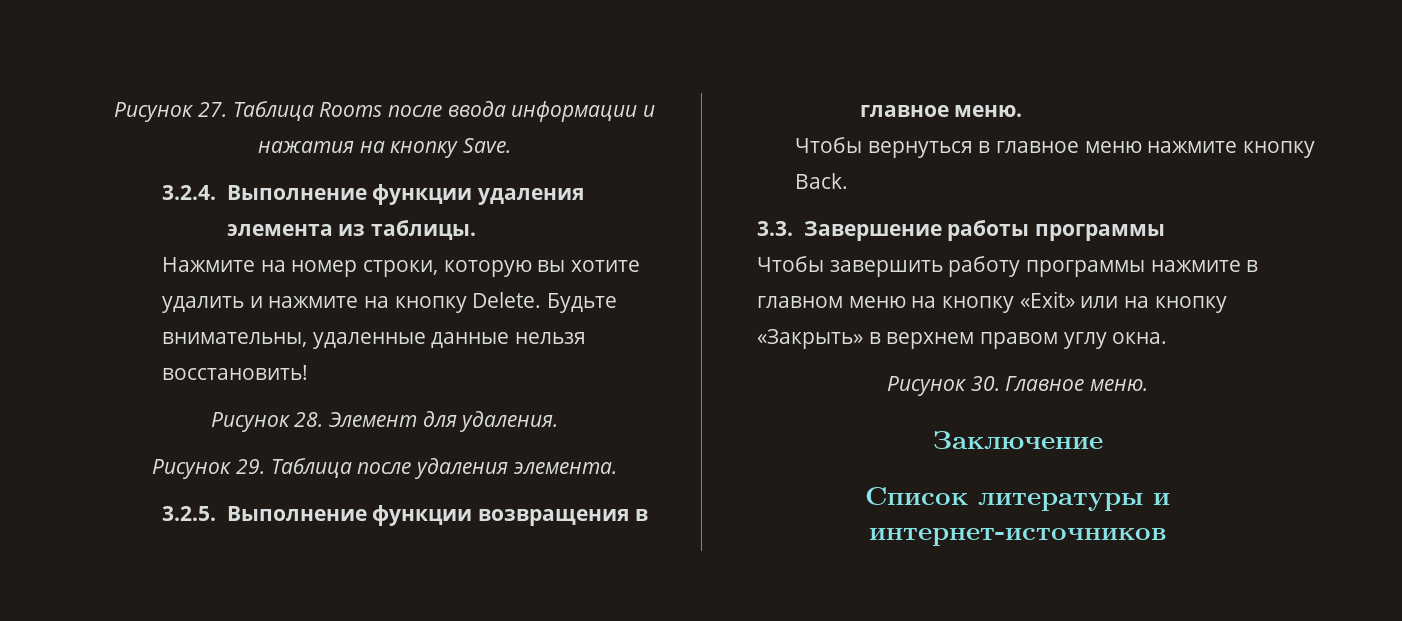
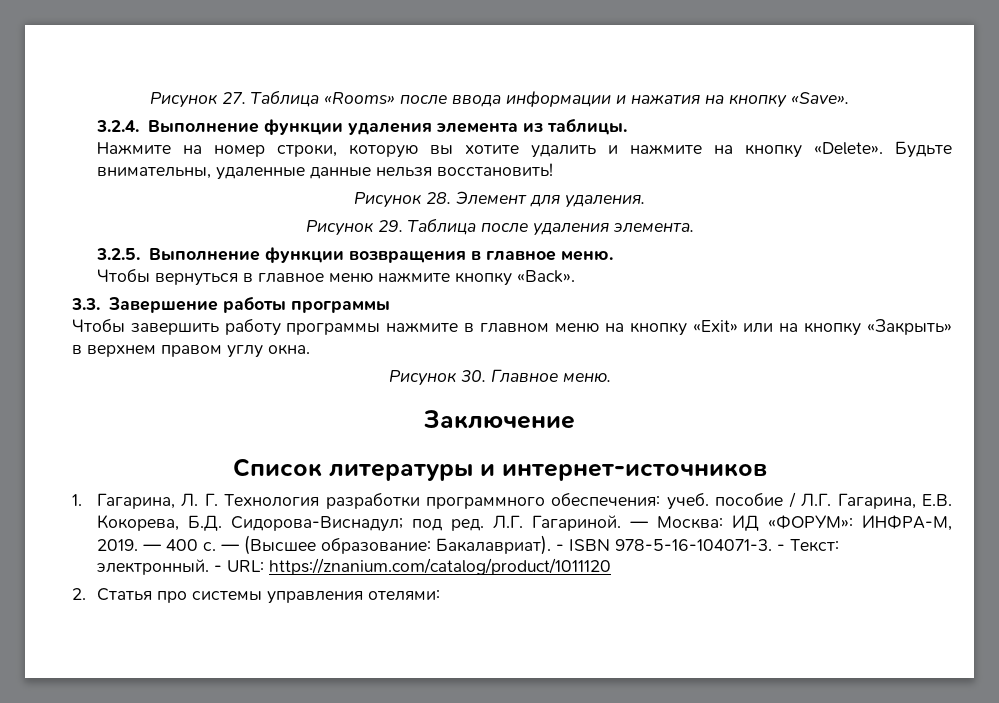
- Рисунок 27. Таблица Rooms после ввода информации и нажатия на кнопку Save.
+ Рисунок 27. Таблица «Rooms» после ввода информации и нажатия на кнопку «Save».
- Нажмите на номер строки, которую вы хотите удалить и нажмите на кнопку Delete.
+ Нажмите на номер строки, которую вы хотите удалить и нажмите на кнопку «Delete».
- Чтобы вернуться в главное меню нажмите кнопку Back.
+ Чтобы вернуться в главное меню нажмите кнопку «Back».
+ 1. Гагарина, Л. Г. Технология разработки программного обеспечения: учеб. пособие / Л.Г. Гагарина, Е.В. Кокорева, Б.Д. Сидорова-Виснадул; под ред. Л.Г. Гагариной. — Москва: ИД «ФОРУМ»: ИНФРА-М, 2019. — 400 с. — (Высшее образование: Бакалавриат). - ISBN 978-5-16-104071-3. - Текст: электронный. - URL: https://znanium.com/catalog/product/1011120
+ 2. Статья про системы управления отелями:

